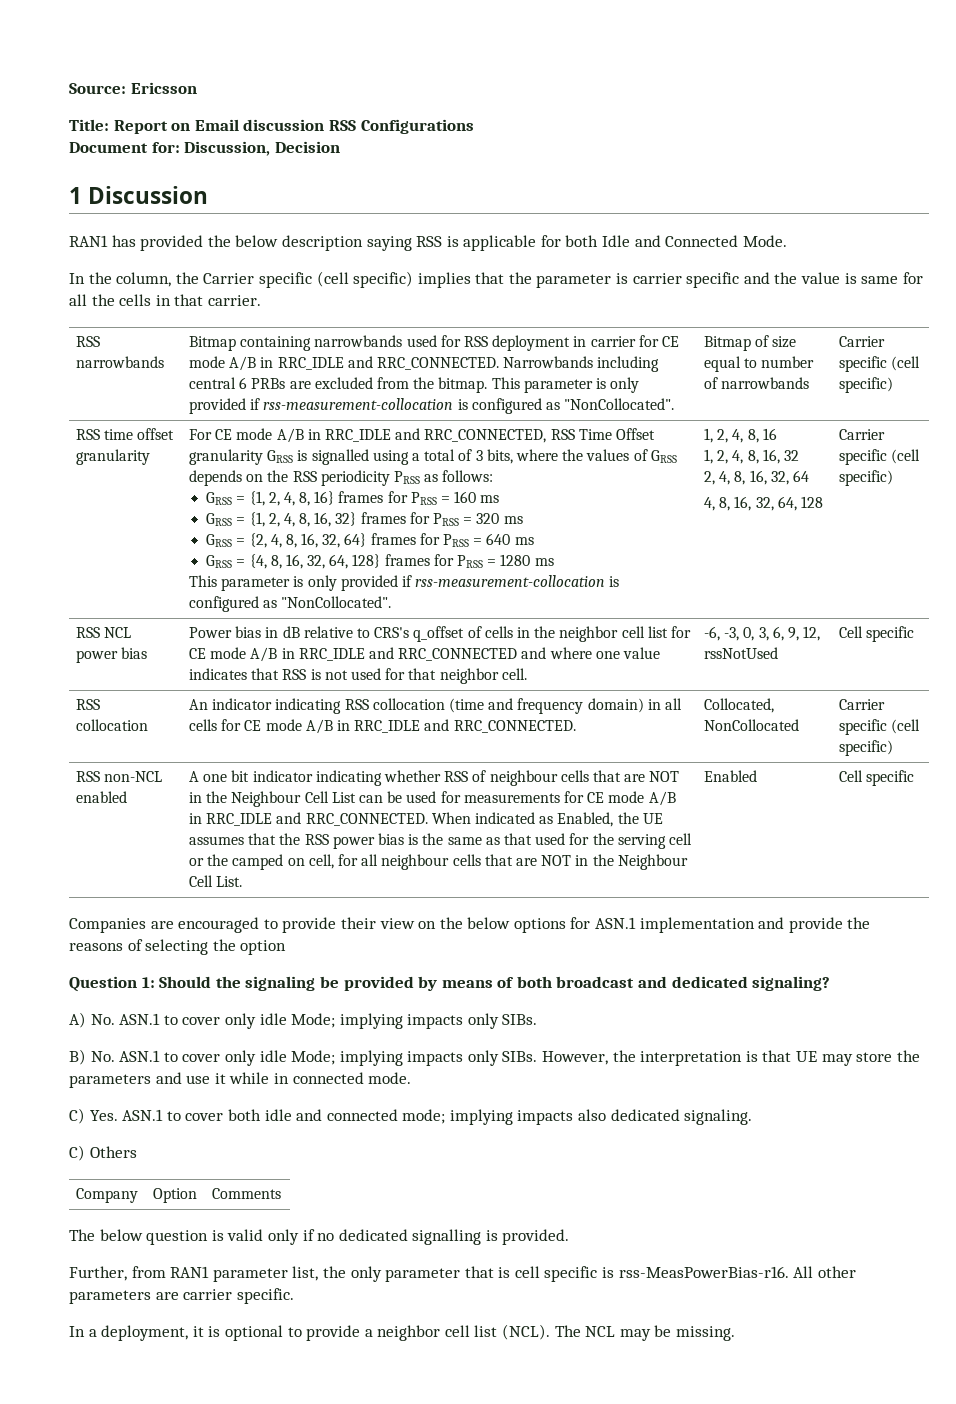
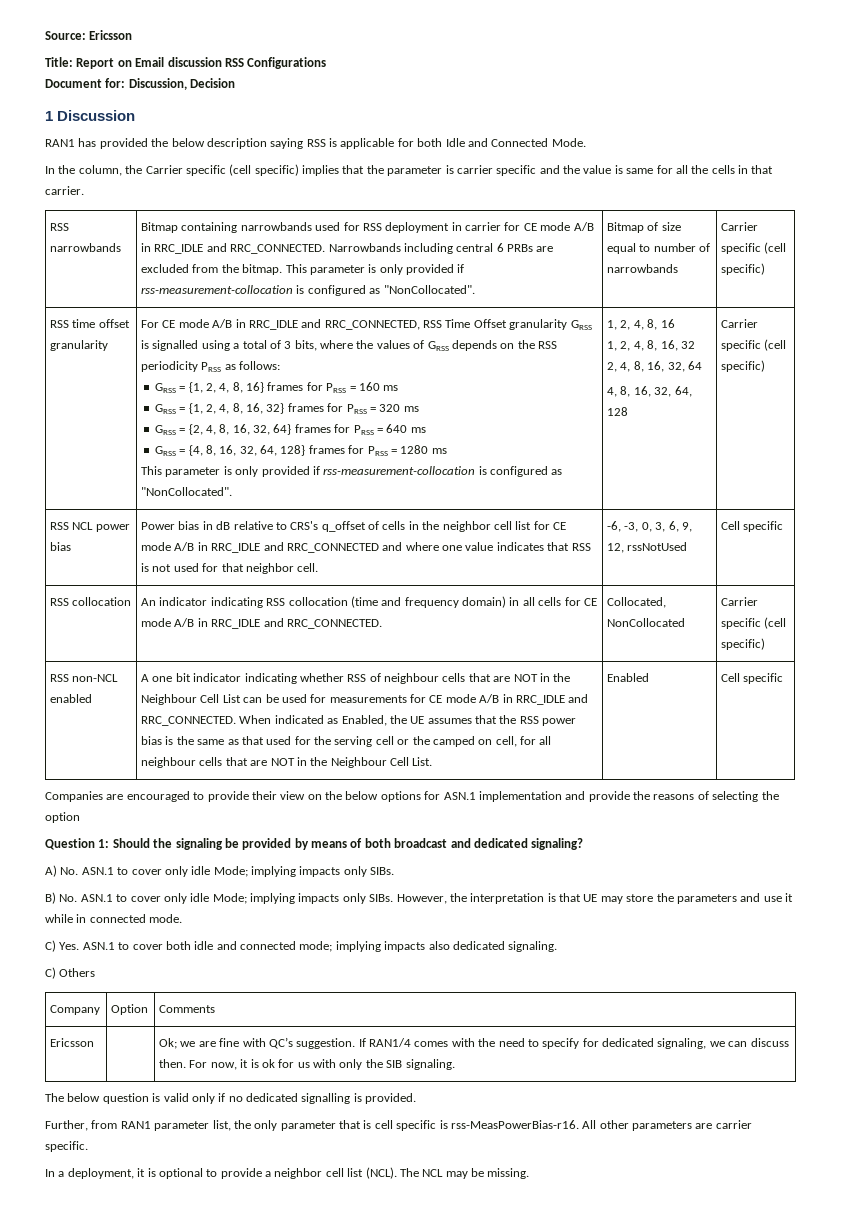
+ Ericsson | | Ok; we are fine with QC’s suggestion. If RAN1/4 comes with the need to specify for dedicated signaling, we can discuss then. For now, it is ok for us with only the SIB signaling.

